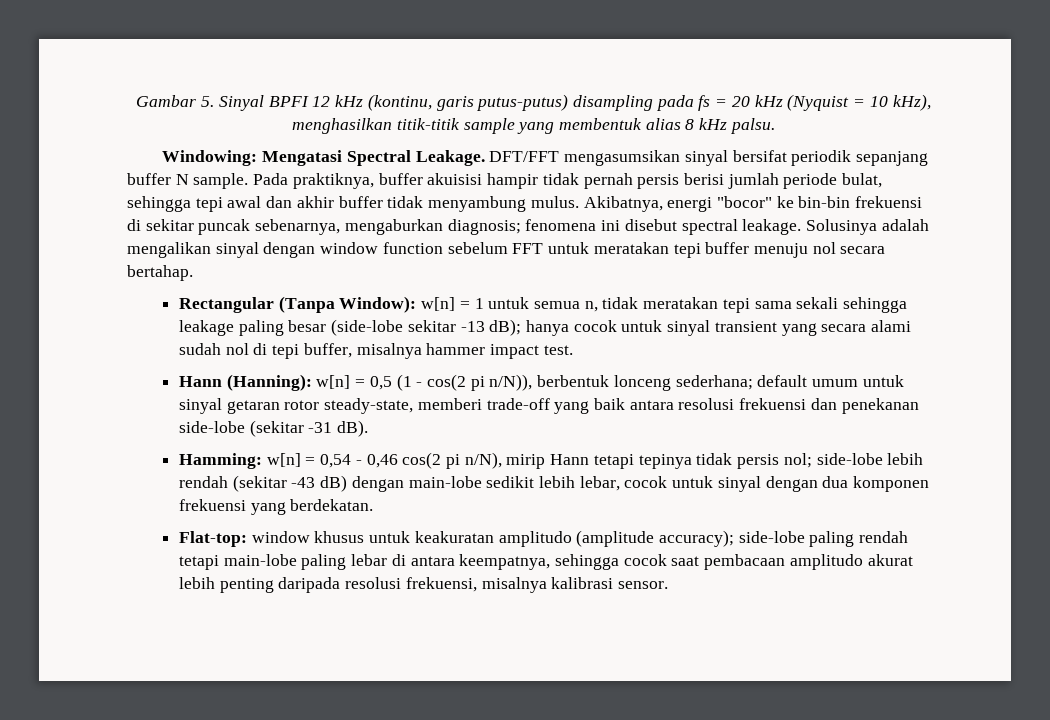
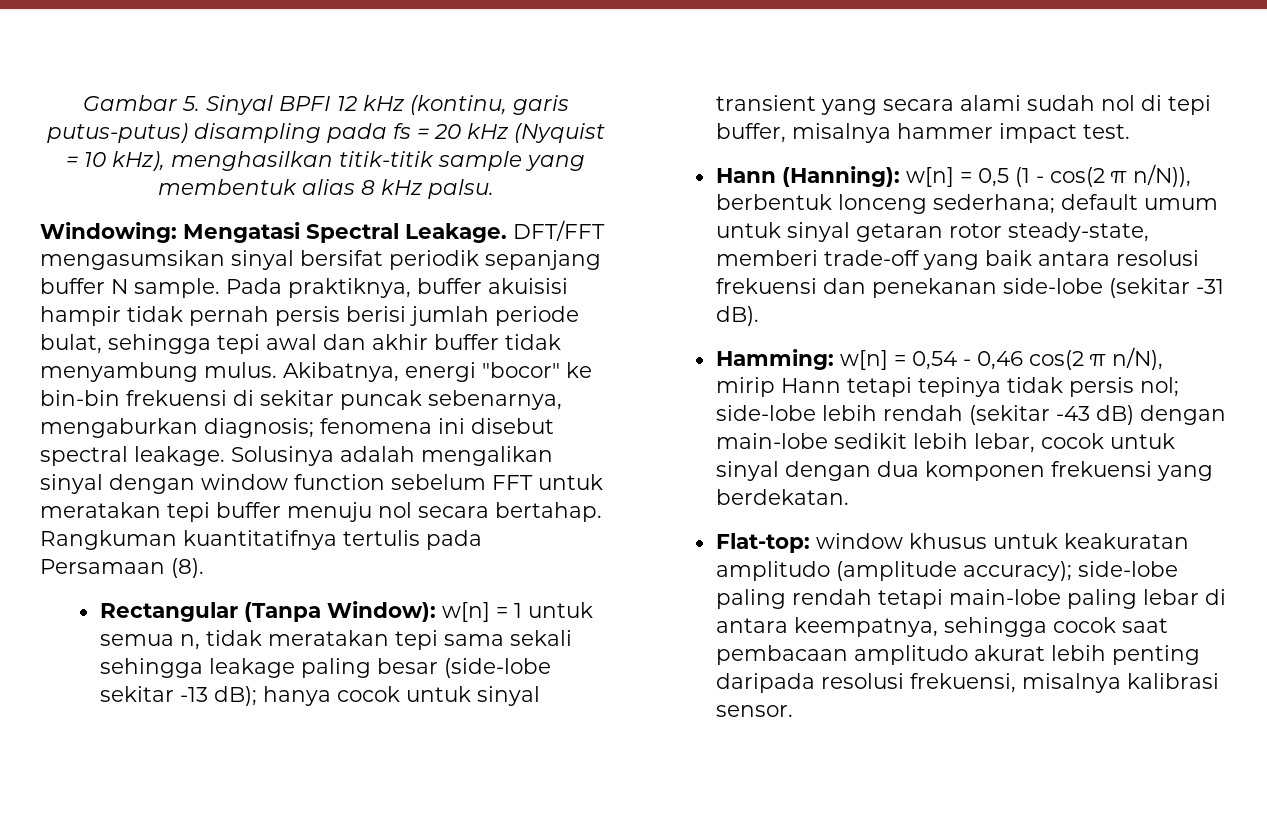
+ Rangkuman kuantitatifnya tertulis pada Persamaan (8).
- Hann (Hanning): w[n] = 0,5 (1 - cos(2 pi n/N)), berbentuk lonceng sederhana; default umum untuk sinyal getaran rotor steady-state, memberi trade-off yang baik antara resolusi frekuensi dan penekanan side-lobe (sekitar -31 dB).
+ Hann (Hanning): w[n] = 0,5 (1 - cos(2 π n/N)), berbentuk lonceng sederhana; default umum untuk sinyal getaran rotor steady-state, memberi trade-off yang baik antara resolusi frekuensi dan penekanan side-lobe (sekitar -31 dB).
- Hamming: w[n] = 0,54 - 0,46 cos(2 pi n/N), mirip Hann tetapi tepinya tidak persis nol; side-lobe lebih rendah (sekitar -43 dB) dengan main-lobe sedikit lebih lebar, cocok untuk sinyal dengan dua komponen frekuensi yang berdekatan.
+ Hamming: w[n] = 0,54 - 0,46 cos(2 π n/N), mirip Hann tetapi tepinya tidak persis nol; side-lobe lebih rendah (sekitar -43 dB) dengan main-lobe sedikit lebih lebar, cocok untuk sinyal dengan dua komponen frekuensi yang berdekatan.

